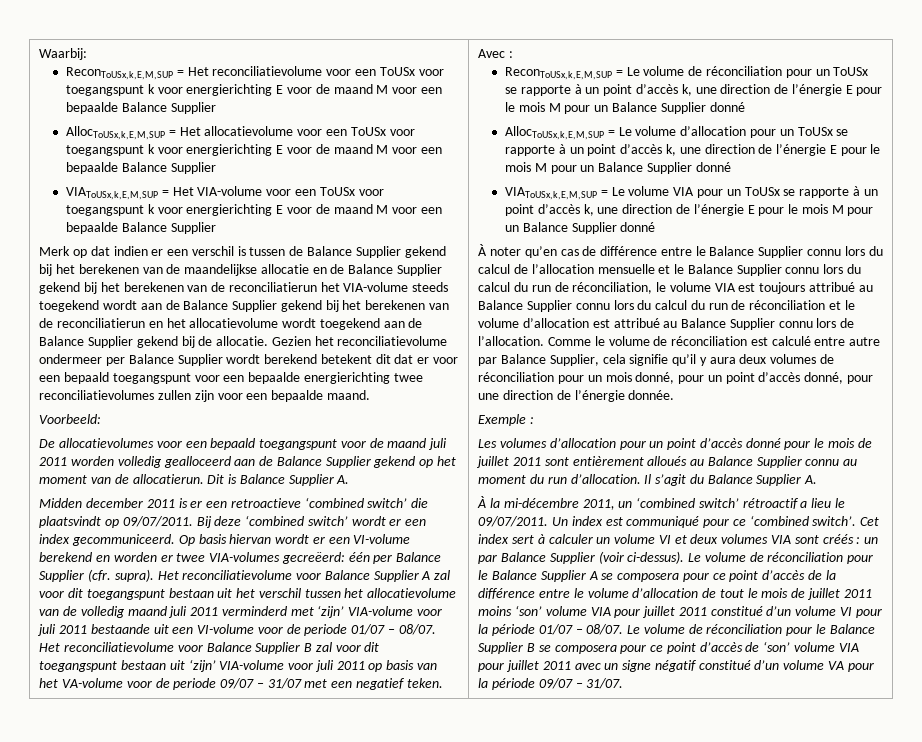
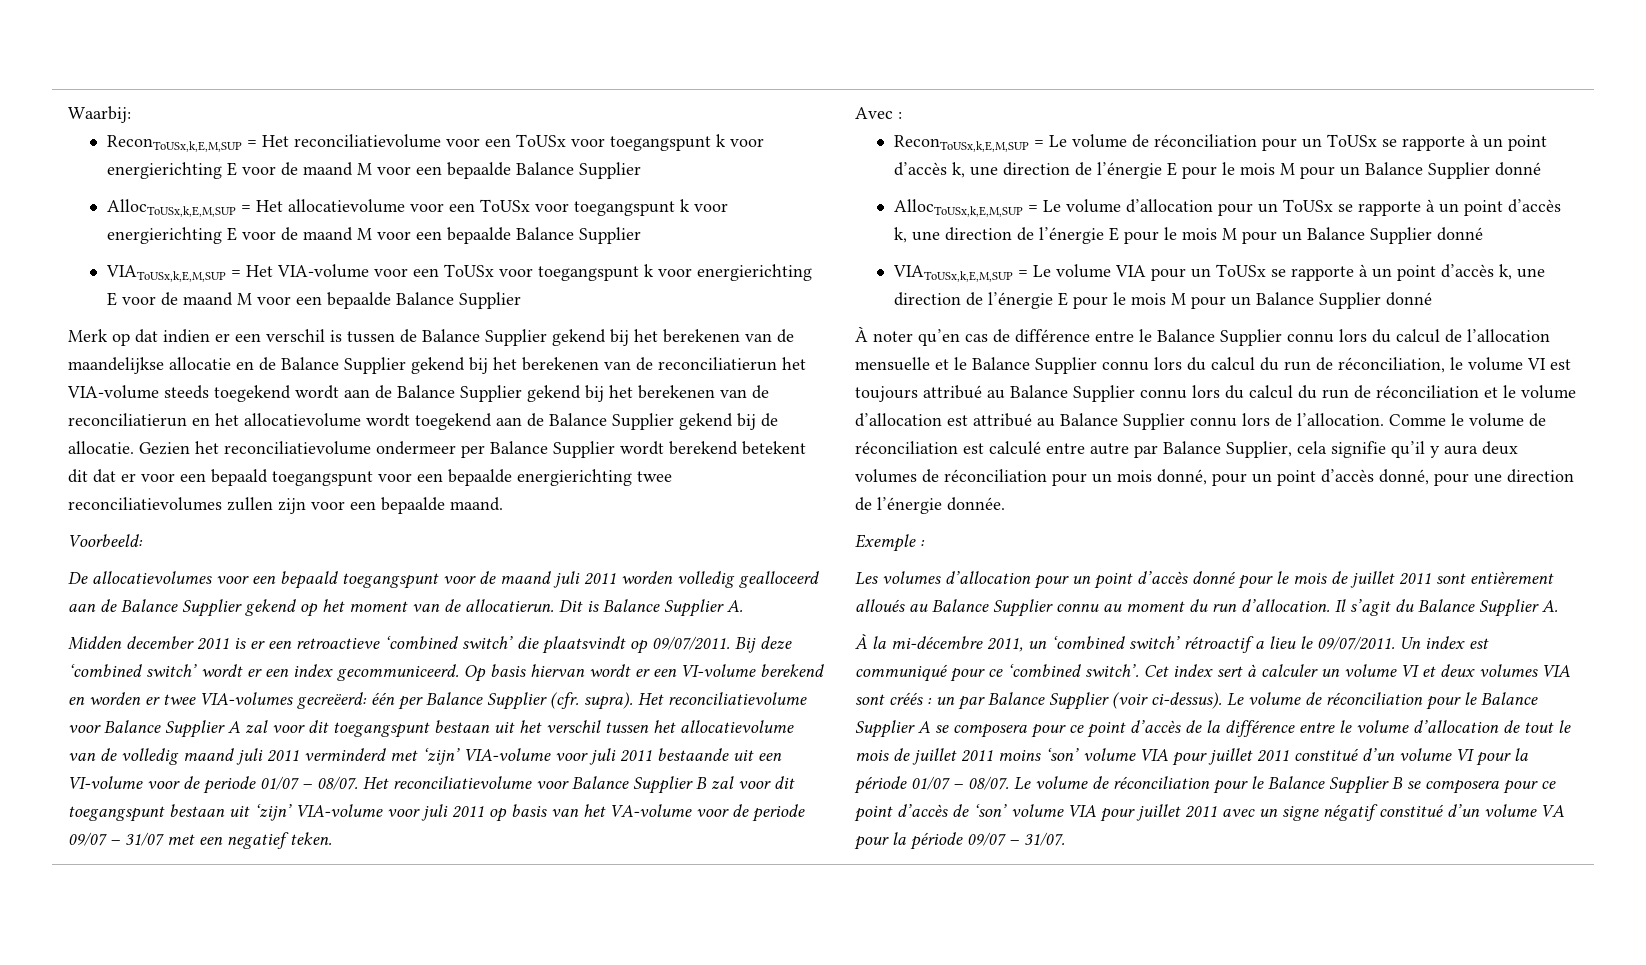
- À noter qu’en cas de différence entre le Balance Supplier connu lors du calcul de l’allocation mensuelle et le Balance Supplier connu lors du calcul du run de réconciliation, le volume VIA est toujours attribué au Balance Supplier connu lors du calcul du run de réconciliation et le volume d’allocation est attribué au Balance Supplier connu lors de l’allocation.
+ À noter qu’en cas de différence entre le Balance Supplier connu lors du calcul de l’allocation mensuelle et le Balance Supplier connu lors du calcul du run de réconciliation, le volume VI est toujours attribué au Balance Supplier connu lors du calcul du run de réconciliation et le volume d’allocation est attribué au Balance Supplier connu lors de l’allocation.

